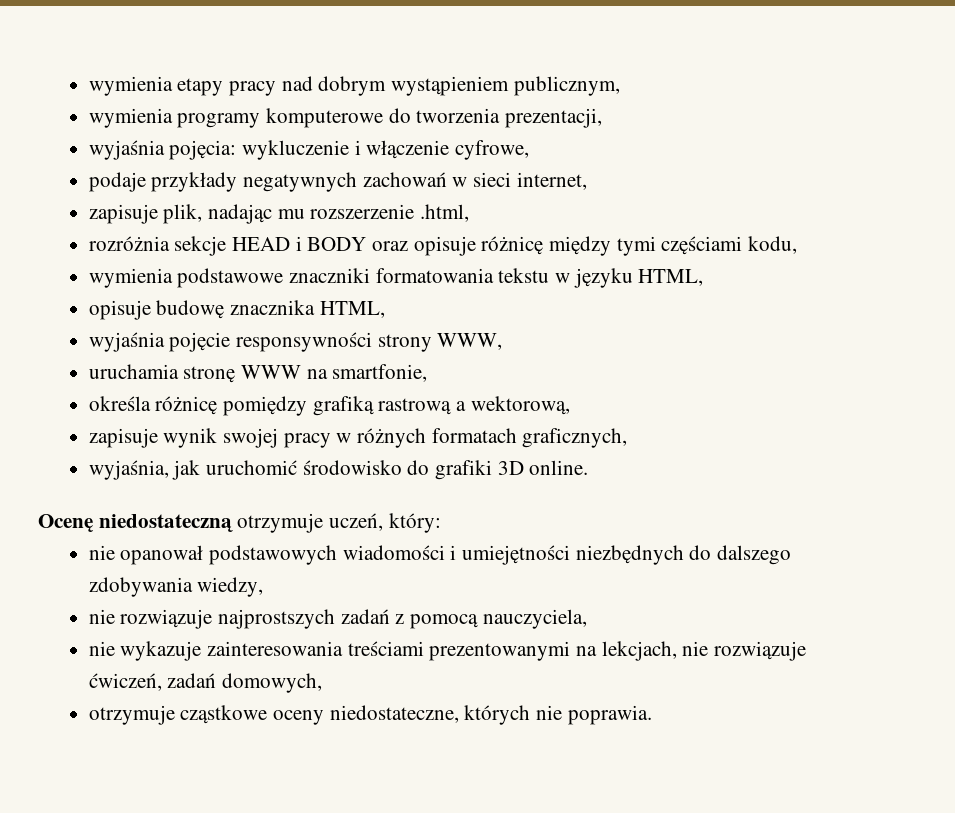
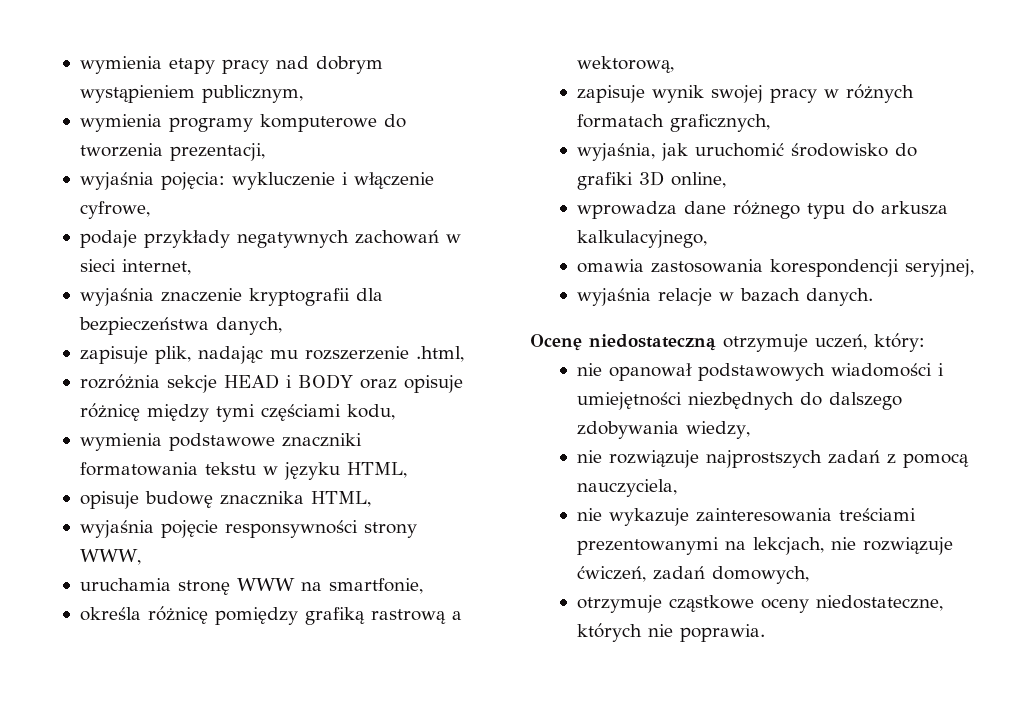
+ wyjaśnia znaczenie kryptografii dla bezpieczeństwa danych,
- wyjaśnia, jak uruchomić środowisko do grafiki 3D online.
+ wyjaśnia, jak uruchomić środowisko do grafiki 3D online,
+ wprowadza dane różnego typu do arkusza kalkulacyjnego,
+ omawia zastosowania korespondencji seryjnej,
+ wyjaśnia relacje w bazach danych.

